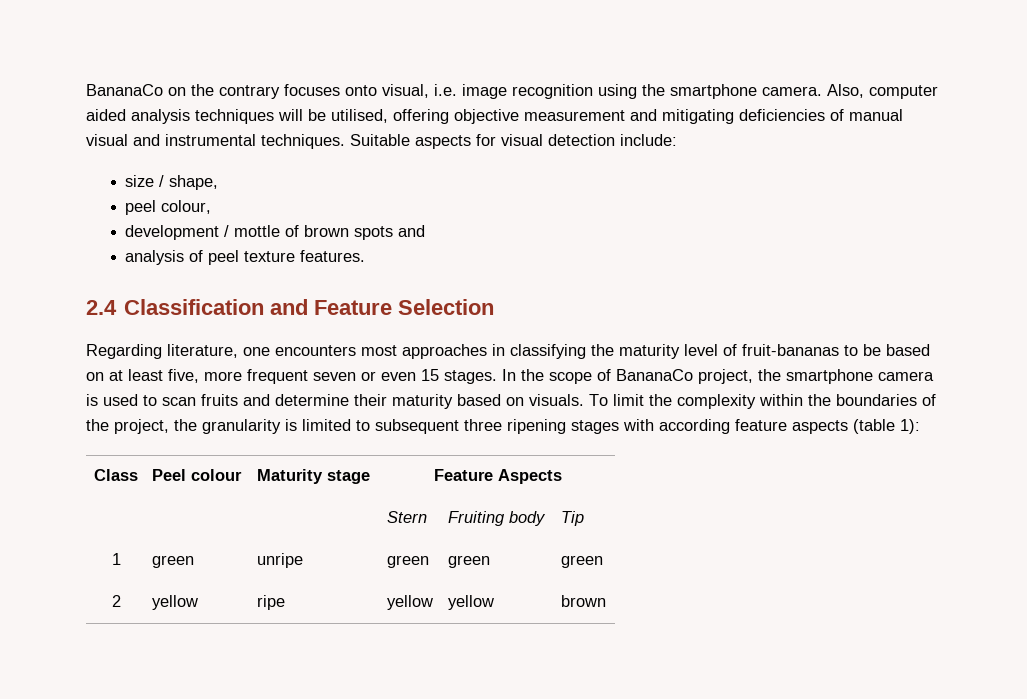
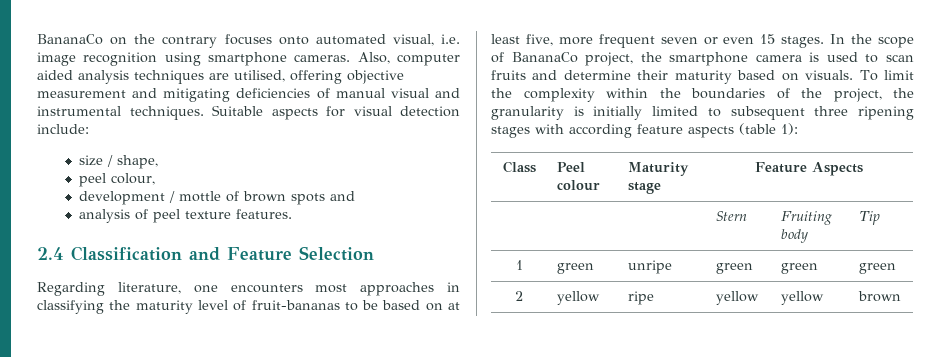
- BananaCo on the contrary focuses onto visual, i.e. image recognition using the smartphone camera.
+ BananaCo on the contrary focuses onto automated visual, i.e. image recognition using smartphone cameras.
- Also, computer aided analysis techniques will be utilised, offering objective measurement and mitigating deficiencies of manual visual and instrumental techniques.
+ Also, computer aided analysis techniques are utilised, offering objective measurement and mitigating deficiencies of manual visual and instrumental techniques.
- To limit the complexity within the boundaries of the project, the granularity is limited to subsequent three ripening stages with according feature aspects (table 1):
+ To limit the complexity within the boundaries of the project, the granularity is initially limited to subsequent three ripening stages with according feature aspects (table 1):

